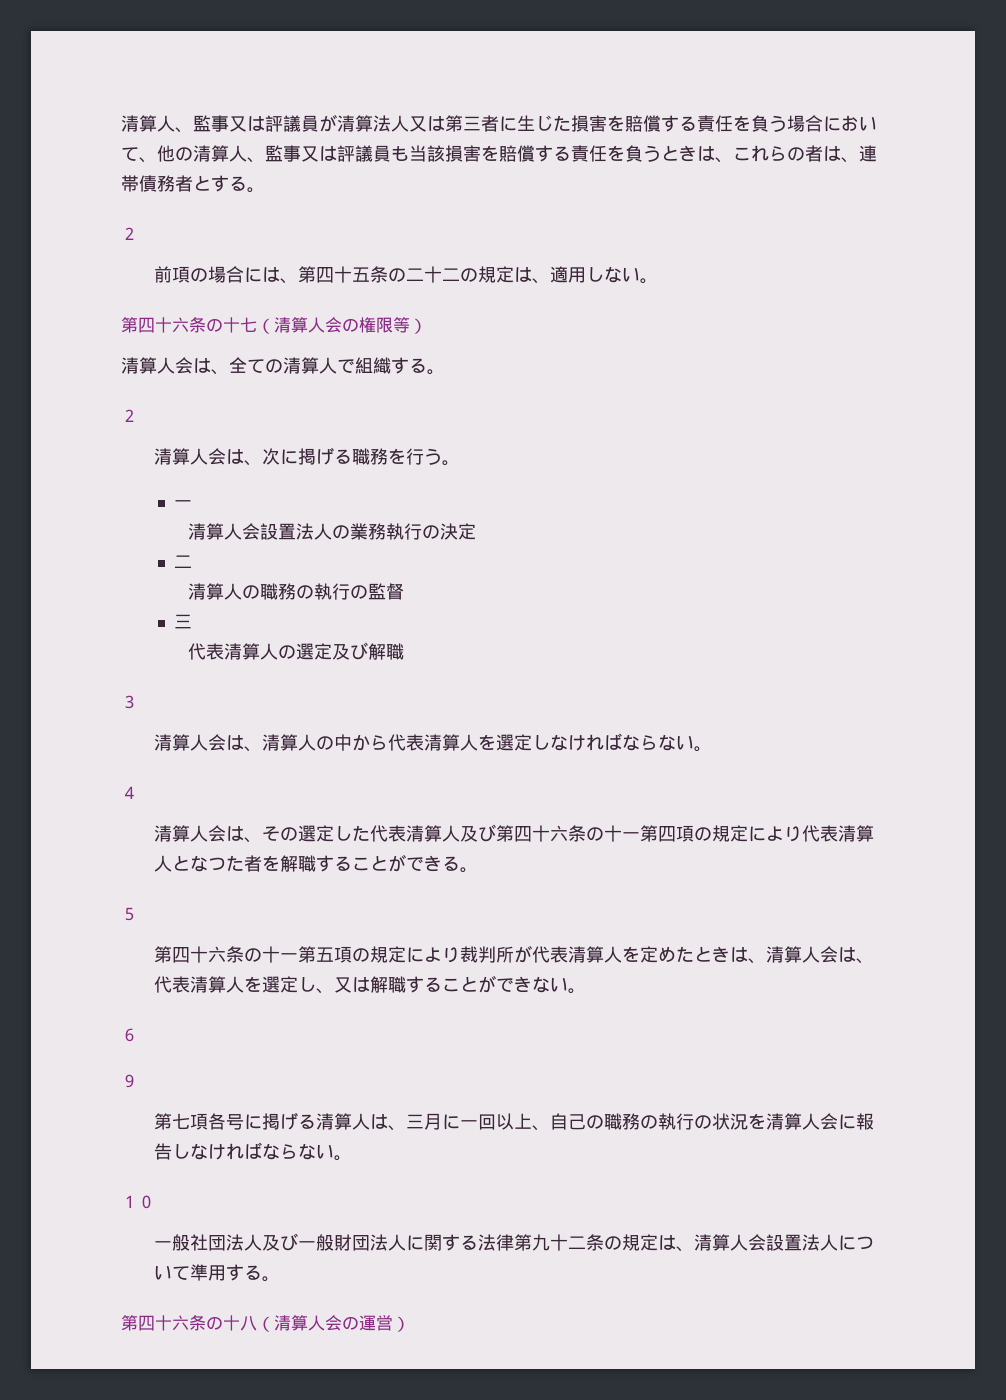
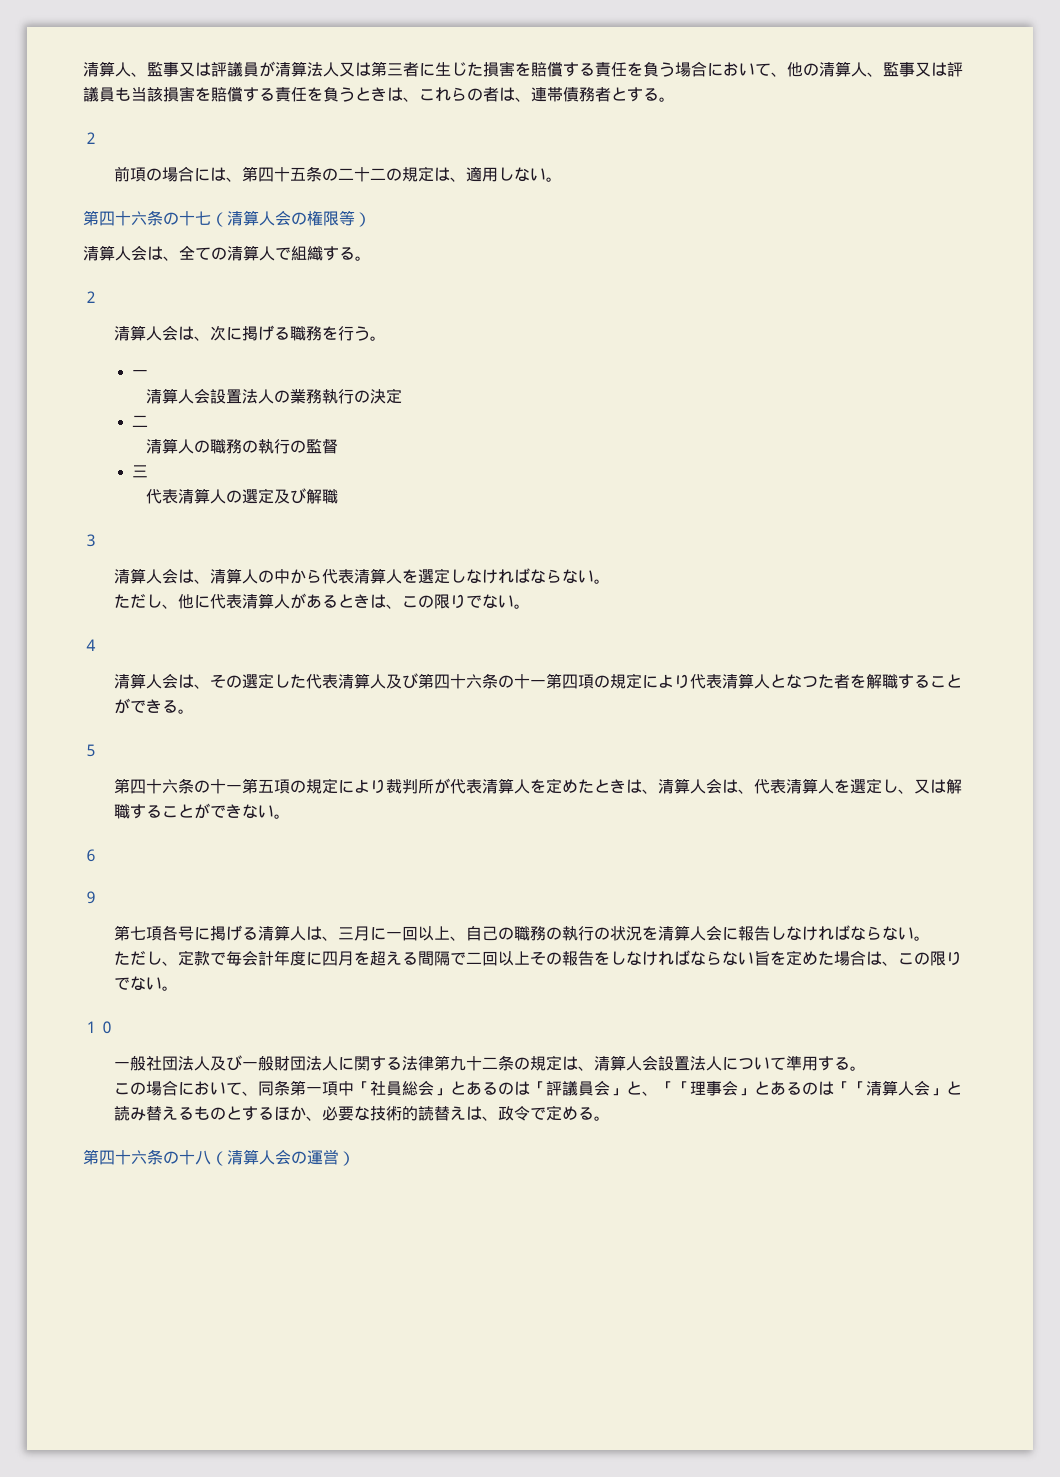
+ ただし、他に代表清算人があるときは、この限りでない。
+ ただし、定款で毎会計年度に四月を超える間隔で二回以上その報告をしなければならない旨を定めた場合は、この限りでない。
+ この場合において、同条第一項中「社員総会」とあるのは「評議員会」と、「「理事会」とあるのは「「清算人会」と読み替えるものとするほか、必要な技術的読替えは、政令で定める。

